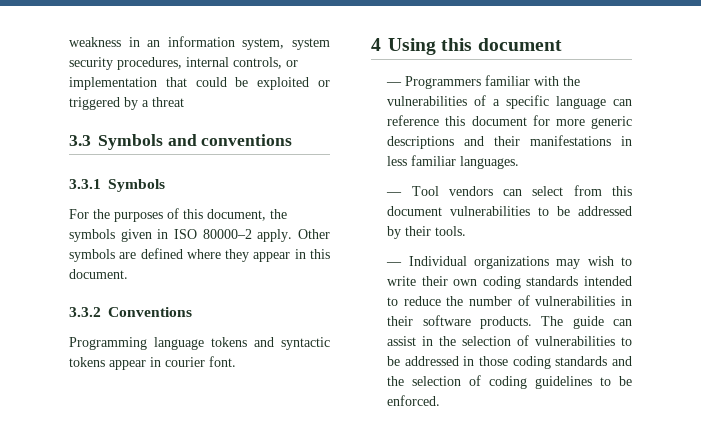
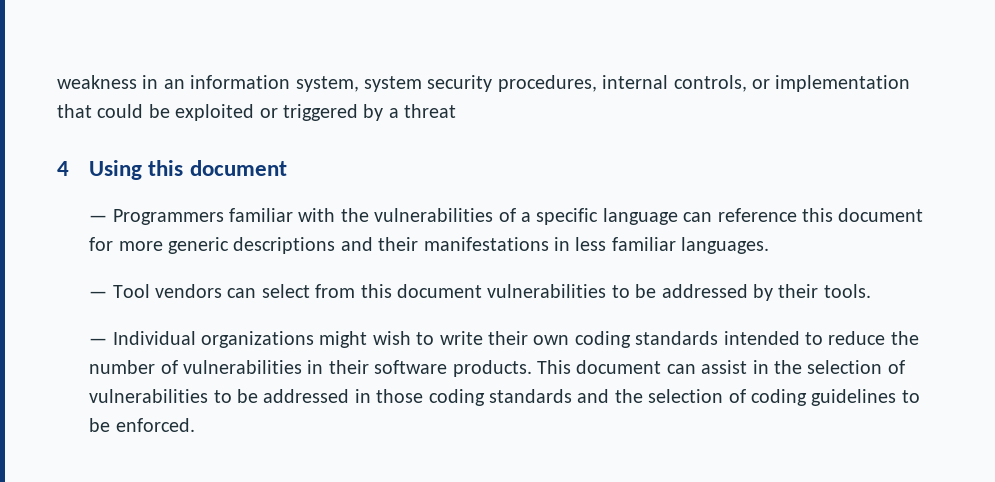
- 3.3 Symbols and conventions
- 3.3.1 Symbols
- For the purposes of this document, the symbols given in ISO 80000–2 apply. Other symbols are defined where they appear in this document.
- 3.3.2 Conventions
- Programming language tokens and syntactic tokens appear in courier font.
- — Individual organizations may wish to write their own coding standards intended to reduce the number of vulnerabilities in their software products.
+ — Individual organizations might wish to write their own coding standards intended to reduce the number of vulnerabilities in their software products.
- The guide can assist in the selection of vulnerabilities to be addressed in those coding standards and the selection of coding guidelines to be enforced.
+ This document can assist in the selection of vulnerabilities to be addressed in those coding standards and the selection of coding guidelines to be enforced.

